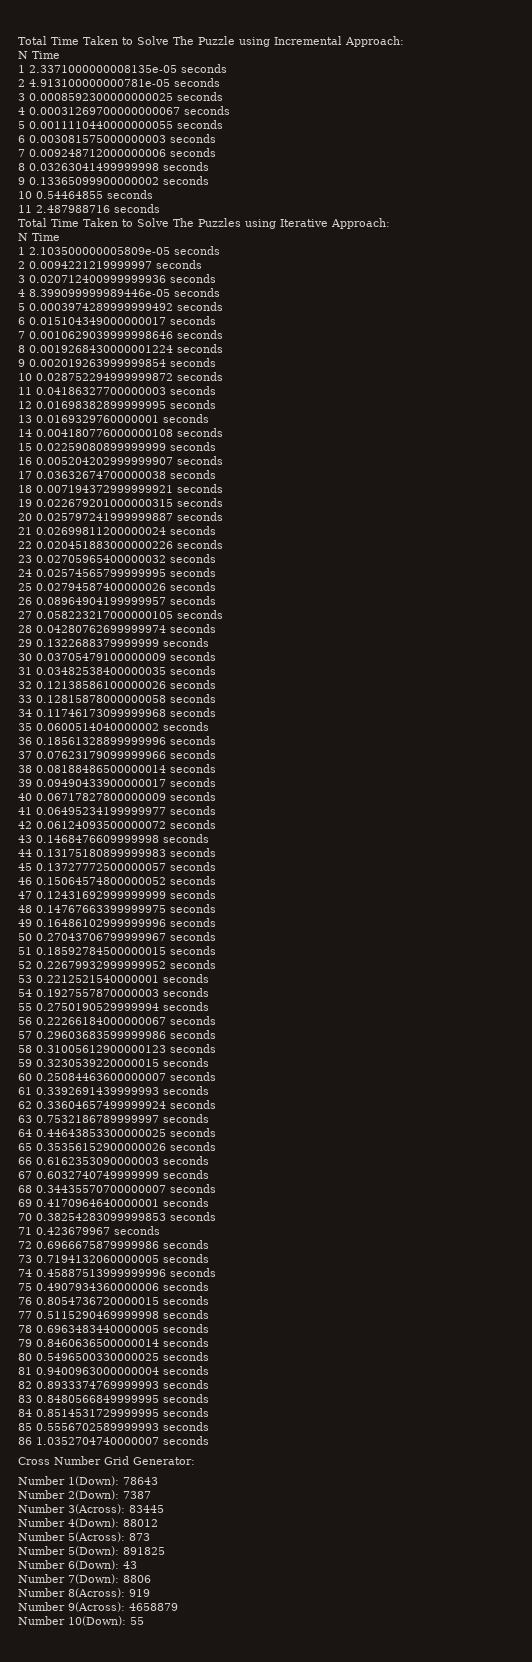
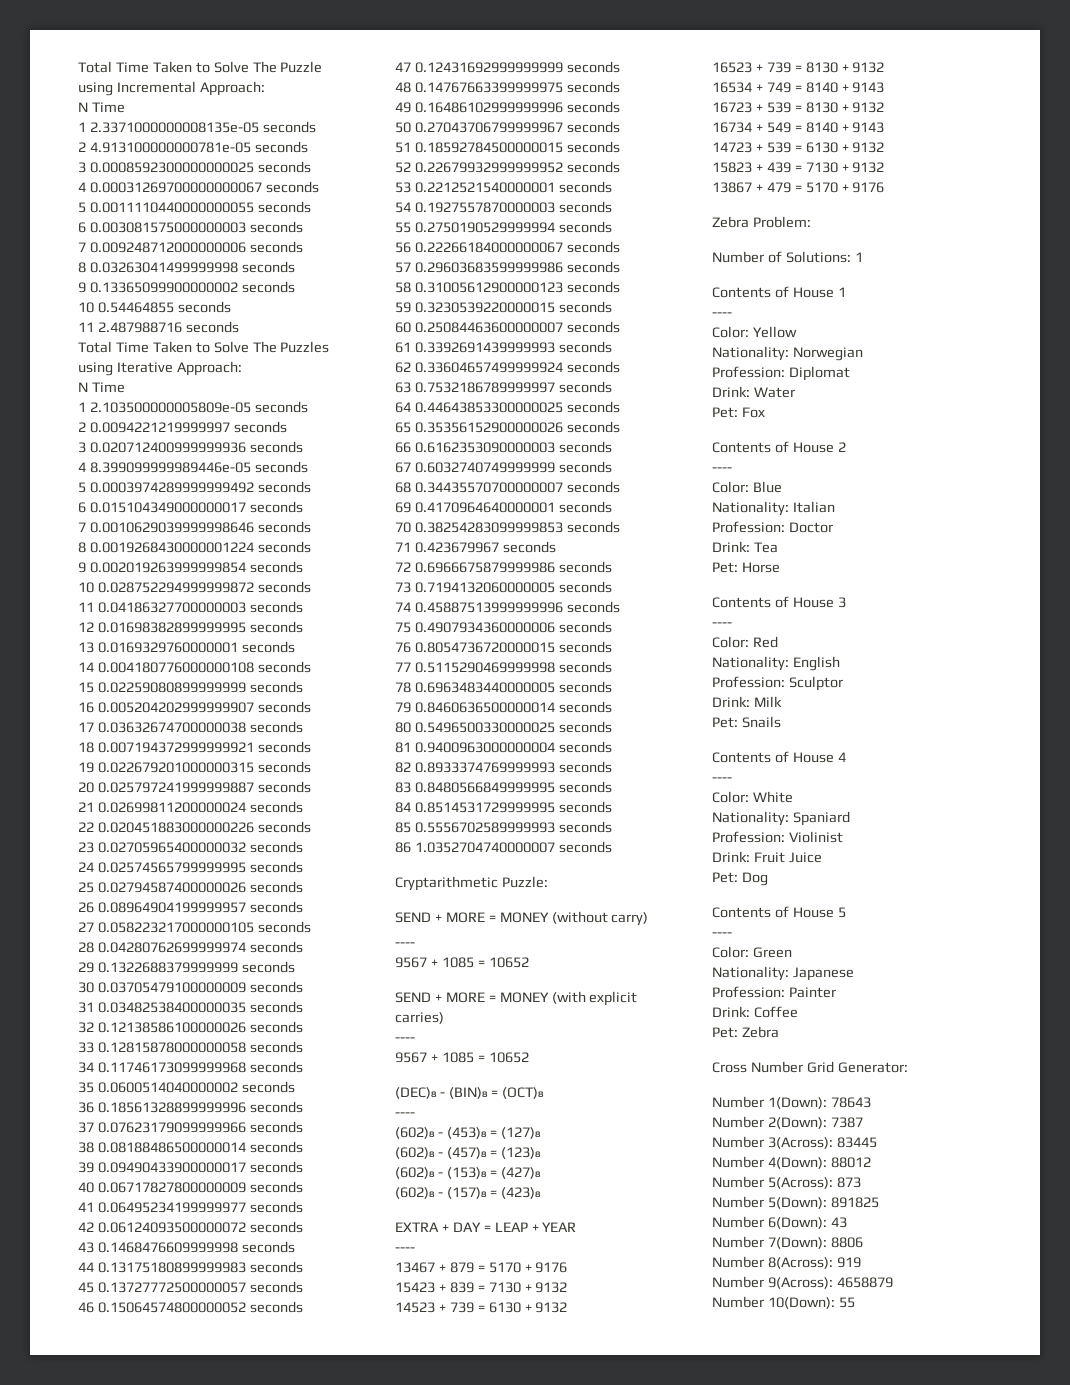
+ Cryptarithmetic Puzzle:
+ SEND + MORE = MONEY (without carry)
+ ----
+ 9567 + 1085 = 10652
+ SEND + MORE = MONEY (with explicit carries)
+ ----
+ 9567 + 1085 = 10652
+ (DEC)₈ - (BIN)₈ = (OCT)₈
+ ----
+ (602)₈ - (453)₈ = (127)₈
+ (602)₈ - (457)₈ = (123)₈
+ (602)₈ - (153)₈ = (427)₈
+ (602)₈ - (157)₈ = (423)₈
+ EXTRA + DAY = LEAP + YEAR
+ ----
+ 13467 + 879 = 5170 + 9176
+ 15423 + 839 = 7130 + 9132
+ 14523 + 739 = 6130 + 9132
+ 16523 + 739 = 8130 + 9132
+ 16534 + 749 = 8140 + 9143
+ 16723 + 539 = 8130 + 9132
+ 16734 + 549 = 8140 + 9143
+ 14723 + 539 = 6130 + 9132
+ 15823 + 439 = 7130 + 9132
+ 13867 + 479 = 5170 + 9176
+ Zebra Problem:
+ Number of Solutions: 1
+ Contents of House 1
+ ----
+ Color: Yellow
+ Nationality: Norwegian
+ Profession: Diplomat
+ Drink: Water
+ Pet: Fox
+ Contents of House 2
+ ----
+ Color: Blue
+ Nationality: Italian
+ Profession: Doctor
+ Drink: Tea
+ Pet: Horse
+ Contents of House 3
+ ----
+ Color: Red
+ Nationality: English
+ Profession: Sculptor
+ Drink: Milk
+ Pet: Snails
+ Contents of House 4
+ ----
+ Color: White
+ Nationality: Spaniard
+ Profession: Violinist
+ Drink: Fruit Juice
+ Pet: Dog
+ Contents of House 5
+ ----
+ Color: Green
+ Nationality: Japanese
+ Profession: Painter
+ Drink: Coffee
+ Pet: Zebra

